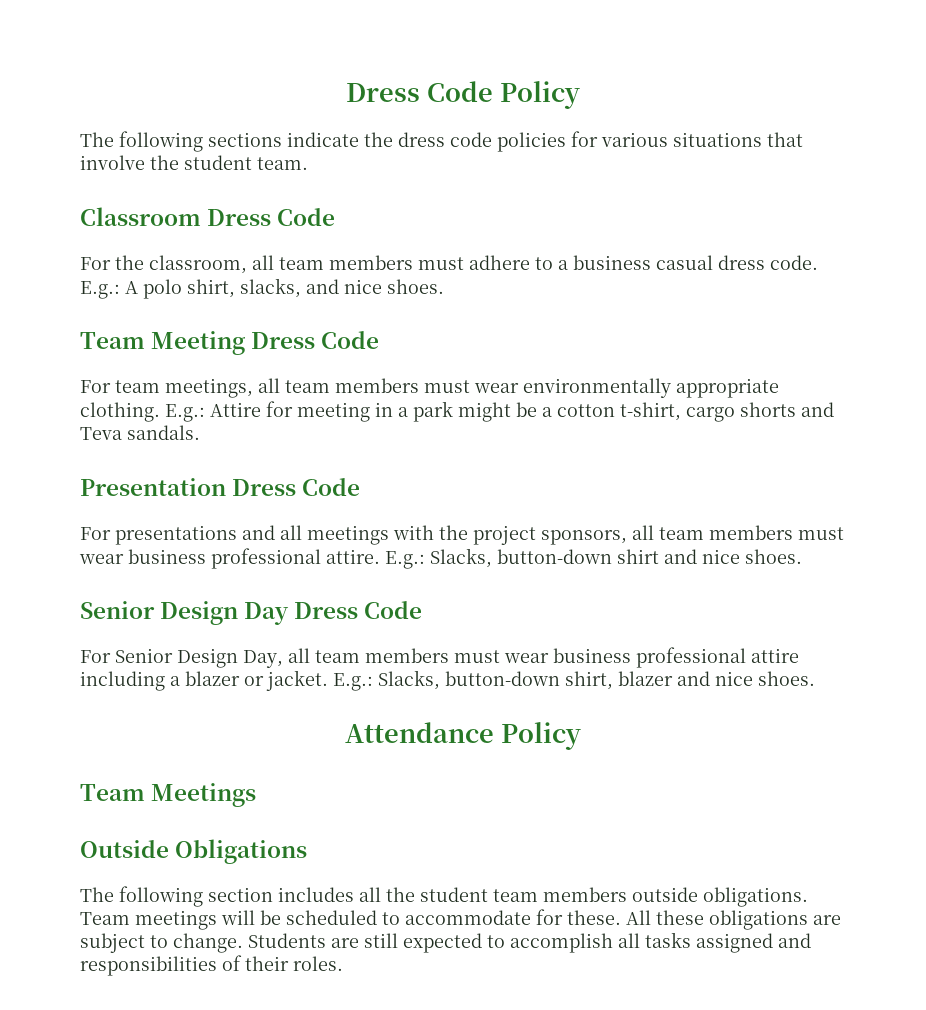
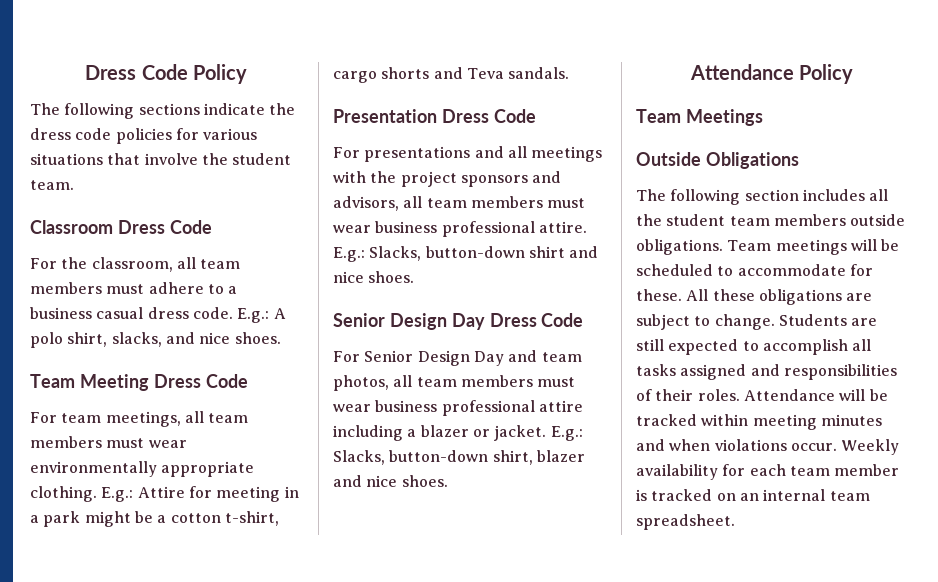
- For presentations and all meetings with the project sponsors, all team members must wear business professional attire.
+ For presentations and all meetings with the project sponsors and advisors, all team members must wear business professional attire.
- For Senior Design Day, all team members must wear business professional attire including a blazer or jacket.
+ For Senior Design Day and team photos, all team members must wear business professional attire including a blazer or jacket.
+ Attendance will be tracked within meeting minutes and when violations occur. Weekly availability for each team member is tracked on an internal team spreadsheet.

